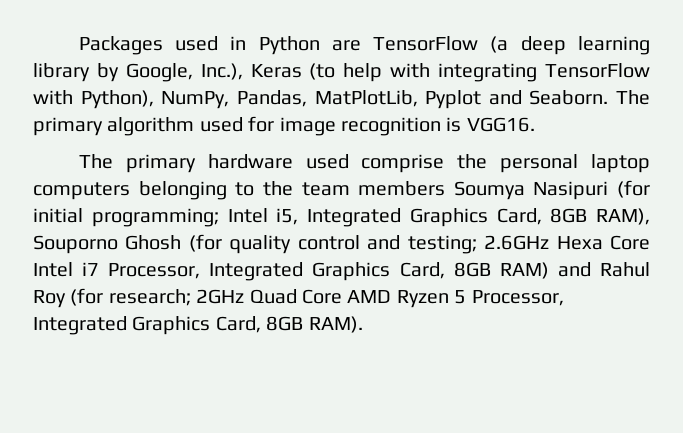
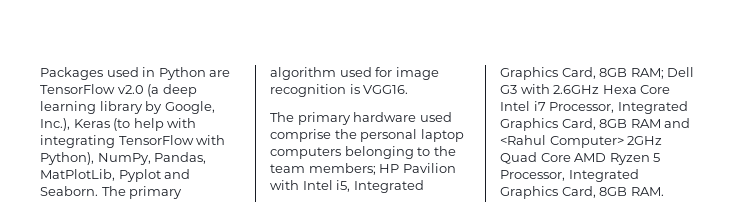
- Packages used in Python are TensorFlow (a deep learning library by Google, Inc.), Keras (to help with integrating TensorFlow with Python), NumPy, Pandas, MatPlotLib, Pyplot and Seaborn.
+ Packages used in Python are TensorFlow v2.0 (a deep learning library by Google, Inc.), Keras (to help with integrating TensorFlow with Python), NumPy, Pandas, MatPlotLib, Pyplot and Seaborn.
- The primary hardware used comprise the personal laptop computers belonging to the team members Soumya Nasipuri (for initial programming; Intel i5, Integrated Graphics Card, 8GB RAM), Souporno Ghosh (for quality control and testing; 2.6GHz Hexa Core Intel i7 Processor, Integrated Graphics Card, 8GB RAM) and Rahul Roy (for research; 2GHz Quad Core AMD Ryzen 5 Processor, Integrated Graphics Card, 8GB RAM).
+ The primary hardware used comprise the personal laptop computers belonging to the team members; HP Pavilion with Intel i5, Integrated Graphics Card, 8GB RAM; Dell G3 with 2.6GHz Hexa Core Intel i7 Processor, Integrated Graphics Card, 8GB RAM and <Rahul Computer> 2GHz Quad Core AMD Ryzen 5 Processor, Integrated Graphics Card, 8GB RAM.

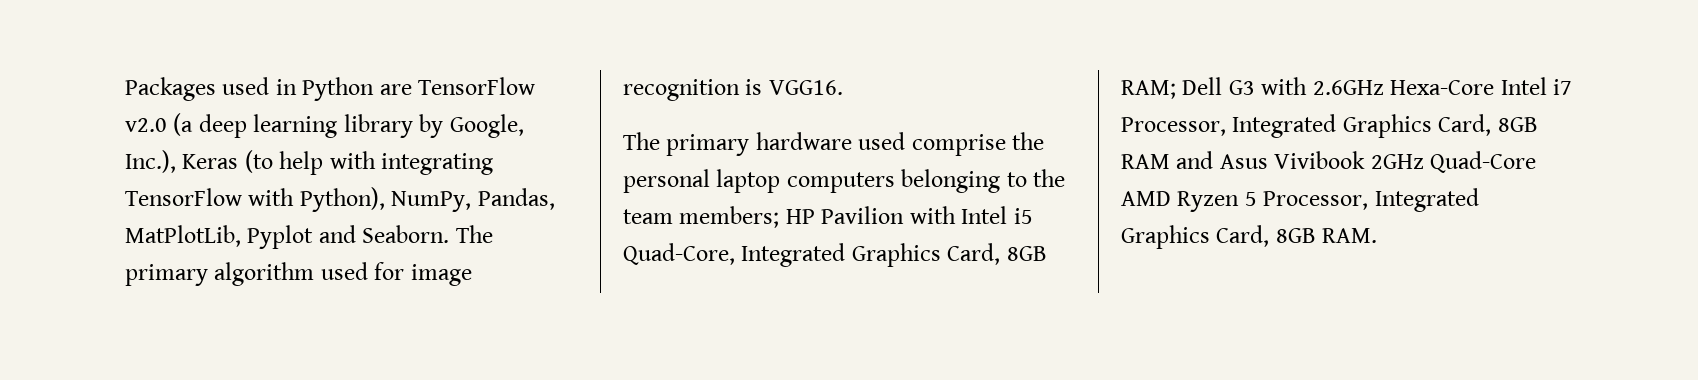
- The primary hardware used comprise the personal laptop computers belonging to the team members; HP Pavilion with Intel i5, Integrated Graphics Card, 8GB RAM; Dell G3 with 2.6GHz Hexa Core Intel i7 Processor, Integrated Graphics Card, 8GB RAM and <Rahul Computer> 2GHz Quad Core AMD Ryzen 5 Processor, Integrated Graphics Card, 8GB RAM.
+ The primary hardware used comprise the personal laptop computers belonging to the team members; HP Pavilion with Intel i5 Quad-Core, Integrated Graphics Card, 8GB RAM; Dell G3 with 2.6GHz Hexa-Core Intel i7 Processor, Integrated Graphics Card, 8GB RAM and Asus Vivibook 2GHz Quad-Core AMD Ryzen 5 Processor, Integrated Graphics Card, 8GB RAM.

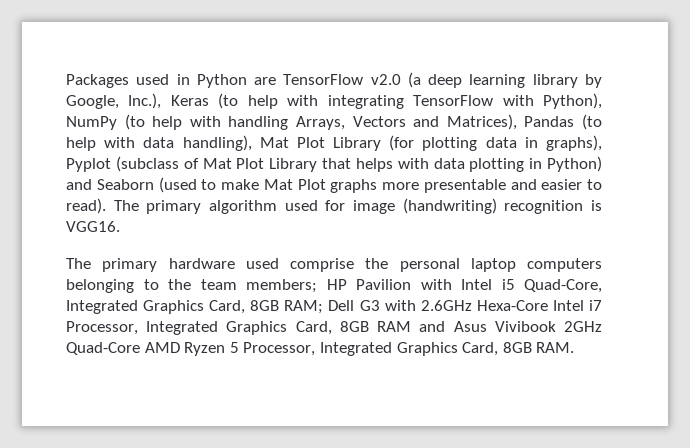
- Packages used in Python are TensorFlow v2.0 (a deep learning library by Google, Inc.), Keras (to help with integrating TensorFlow with Python), NumPy, Pandas, MatPlotLib, Pyplot and Seaborn.
+ Packages used in Python are TensorFlow v2.0 (a deep learning library by Google, Inc.), Keras (to help with integrating TensorFlow with Python), NumPy (to help with handling Arrays, Vectors and Matrices), Pandas (to help with data handling), Mat Plot Library (for plotting data in graphs), Pyplot (subclass of Mat Plot Library that helps with data plotting in Python) and Seaborn (used to make Mat Plot graphs more presentable and easier to read).
- The primary algorithm used for image recognition is VGG16.
+ The primary algorithm used for image (handwriting) recognition is VGG16.

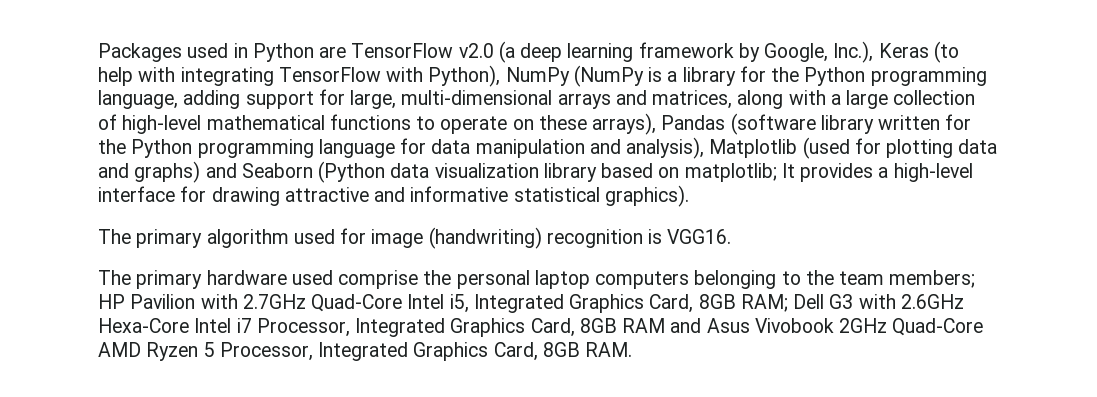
- Packages used in Python are TensorFlow v2.0 (a deep learning library by Google, Inc.), Keras (to help with integrating TensorFlow with Python), NumPy (to help with handling Arrays, Vectors and Matrices), Pandas (to help with data handling), Mat Plot Library (for plotting data in graphs), Pyplot (subclass of Mat Plot Library that helps with data plotting in Python) and Seaborn (used to make Mat Plot graphs more presentable and easier to read). The primary algorithm used for image (handwriting) recognition is VGG16.
+ Packages used in Python are TensorFlow v2.0 (a deep learning framework by Google, Inc.), Keras (to help with integrating TensorFlow with Python), NumPy (NumPy is a library for the Python programming language, adding support for large, multi-dimensional arrays and matrices, along with a large collection of high-level mathematical functions to operate on these arrays), Pandas (software library written for the Python programming language for data manipulation and analysis), Matplotlib (used for plotting data and graphs) and Seaborn (Python data visualization library based on matplotlib; It provides a high-level interface for drawing attractive and informative statistical graphics).
+ The primary algorithm used for image (handwriting) recognition is VGG16.
- The primary hardware used comprise the personal laptop computers belonging to the team members; HP Pavilion with Intel i5 Quad-Core, Integrated Graphics Card, 8GB RAM; Dell G3 with 2.6GHz Hexa-Core Intel i7 Processor, Integrated Graphics Card, 8GB RAM and Asus Vivibook 2GHz Quad-Core AMD Ryzen 5 Processor, Integrated Graphics Card, 8GB RAM.
+ The primary hardware used comprise the personal laptop computers belonging to the team members; HP Pavilion with 2.7GHz Quad-Core Intel i5, Integrated Graphics Card, 8GB RAM; Dell G3 with 2.6GHz Hexa-Core Intel i7 Processor, Integrated Graphics Card, 8GB RAM and Asus Vivobook 2GHz Quad-Core AMD Ryzen 5 Processor, Integrated Graphics Card, 8GB RAM.

